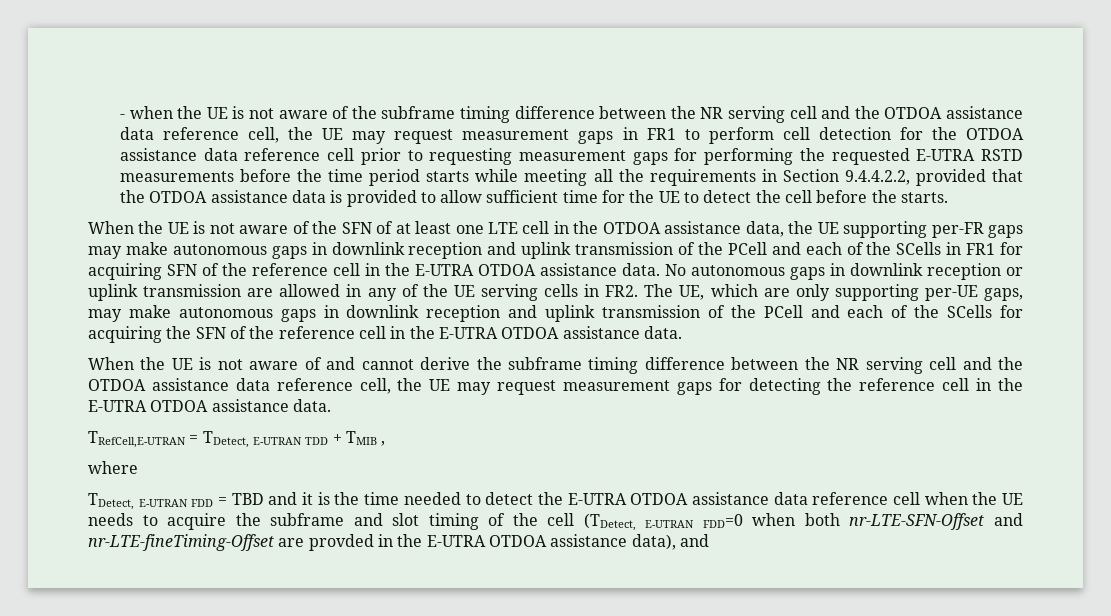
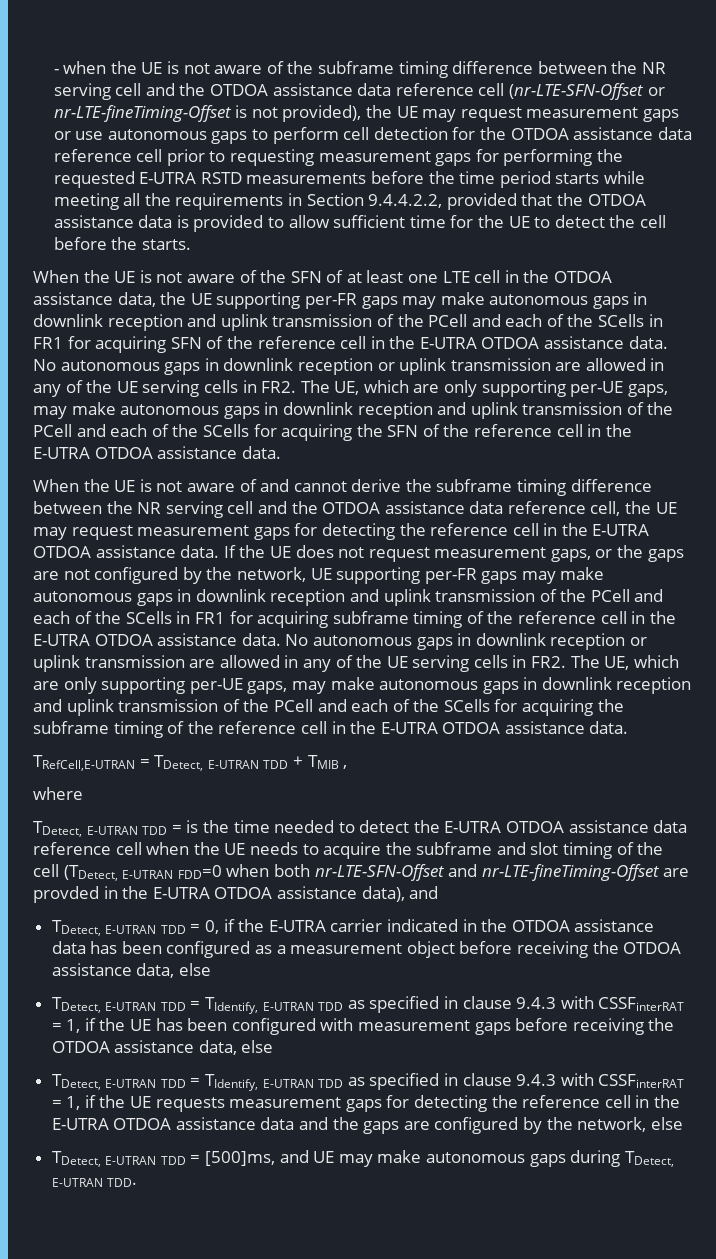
- - when the UE is not aware of the subframe timing difference between the NR serving cell and the OTDOA assistance data reference cell, the UE may request measurement gaps in FR1 to perform cell detection for the OTDOA assistance data reference cell prior to requesting measurement gaps for performing the requested E-UTRA RSTD measurements before the time period starts while meeting all the requirements in Section 9.4.4.2.2, provided that the OTDOA assistance data is provided to allow sufficient time for the UE to detect the cell before the starts.
+ - when the UE is not aware of the subframe timing difference between the NR serving cell and the OTDOA assistance data reference cell (nr-LTE-SFN-Offset or nr-LTE-fineTiming-Offset is not provided), the UE may request measurement gaps or use autonomous gaps to perform cell detection for the OTDOA assistance data reference cell prior to requesting measurement gaps for performing the requested E-UTRA RSTD measurements before the time period starts while meeting all the requirements in Section 9.4.4.2.2, provided that the OTDOA assistance data is provided to allow sufficient time for the UE to detect the cell before the starts.
+ If the UE does not request measurement gaps, or the gaps are not configured by the network, UE supporting per-FR gaps may make autonomous gaps in downlink reception and uplink transmission of the PCell and each of the SCells in FR1 for acquiring subframe timing of the reference cell in the E-UTRA OTDOA assistance data. No autonomous gaps in downlink reception or uplink transmission are allowed in any of the UE serving cells in FR2. The UE, which are only supporting per-UE gaps, may make autonomous gaps in downlink reception and uplink transmission of the PCell and each of the SCells for acquiring the subframe timing of the reference cell in the E-UTRA OTDOA assistance data.
- TDetect, E-UTRAN FDD = TBD and it is the time needed to detect the E-UTRA OTDOA assistance data reference cell when the UE needs to acquire the subframe and slot timing of the cell (TDetect, E-UTRAN FDD=0 when both nr-LTE-SFN-Offset and nr-LTE-fineTiming-Offset are provded in the E-UTRA OTDOA assistance data), and
+ TDetect, E-UTRAN TDD = is the time needed to detect the E-UTRA OTDOA assistance data reference cell when the UE needs to acquire the subframe and slot timing of the cell (TDetect, E-UTRAN FDD=0 when both nr-LTE-SFN-Offset and nr-LTE-fineTiming-Offset are provded in the E-UTRA OTDOA assistance data), and
+ TDetect, E-UTRAN TDD = 0, if the E-UTRA carrier indicated in the OTDOA assistance data has been configured as a measurement object before receiving the OTDOA assistance data, else
+ TDetect, E-UTRAN TDD = TIdentify, E-UTRAN TDD as specified in clause 9.4.3 with CSSFinterRAT = 1, if the UE has been configured with measurement gaps before receiving the OTDOA assistance data, else
+ TDetect, E-UTRAN TDD = TIdentify, E-UTRAN TDD as specified in clause 9.4.3 with CSSFinterRAT = 1, if the UE requests measurement gaps for detecting the reference cell in the E-UTRA OTDOA assistance data and the gaps are configured by the network, else
+ TDetect, E-UTRAN TDD = [500]ms, and UE may make autonomous gaps during TDetect, E-UTRAN TDD.

